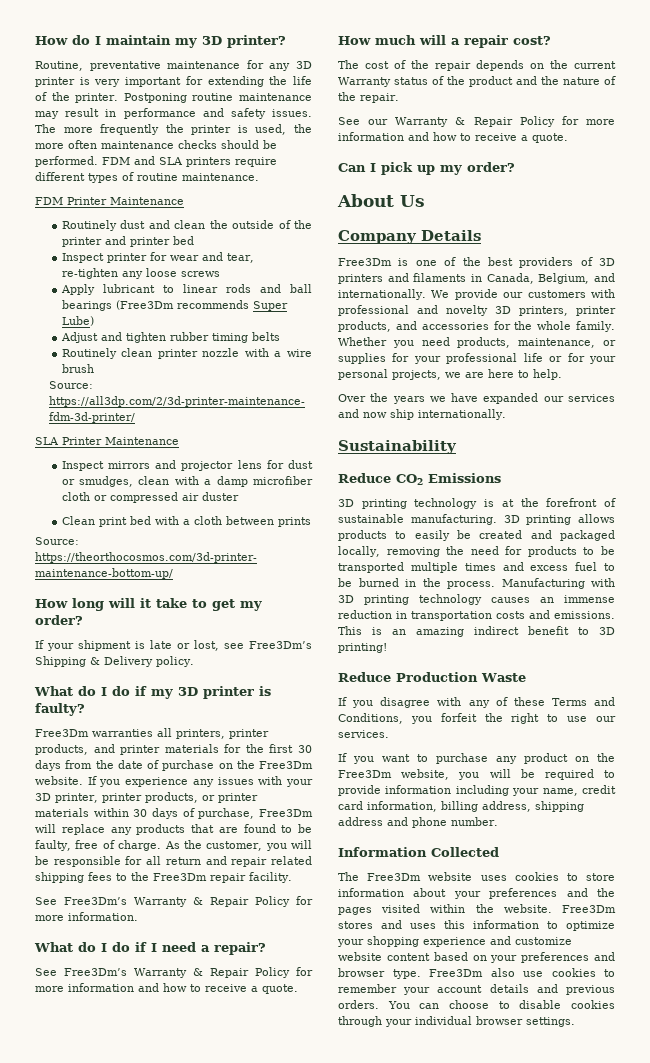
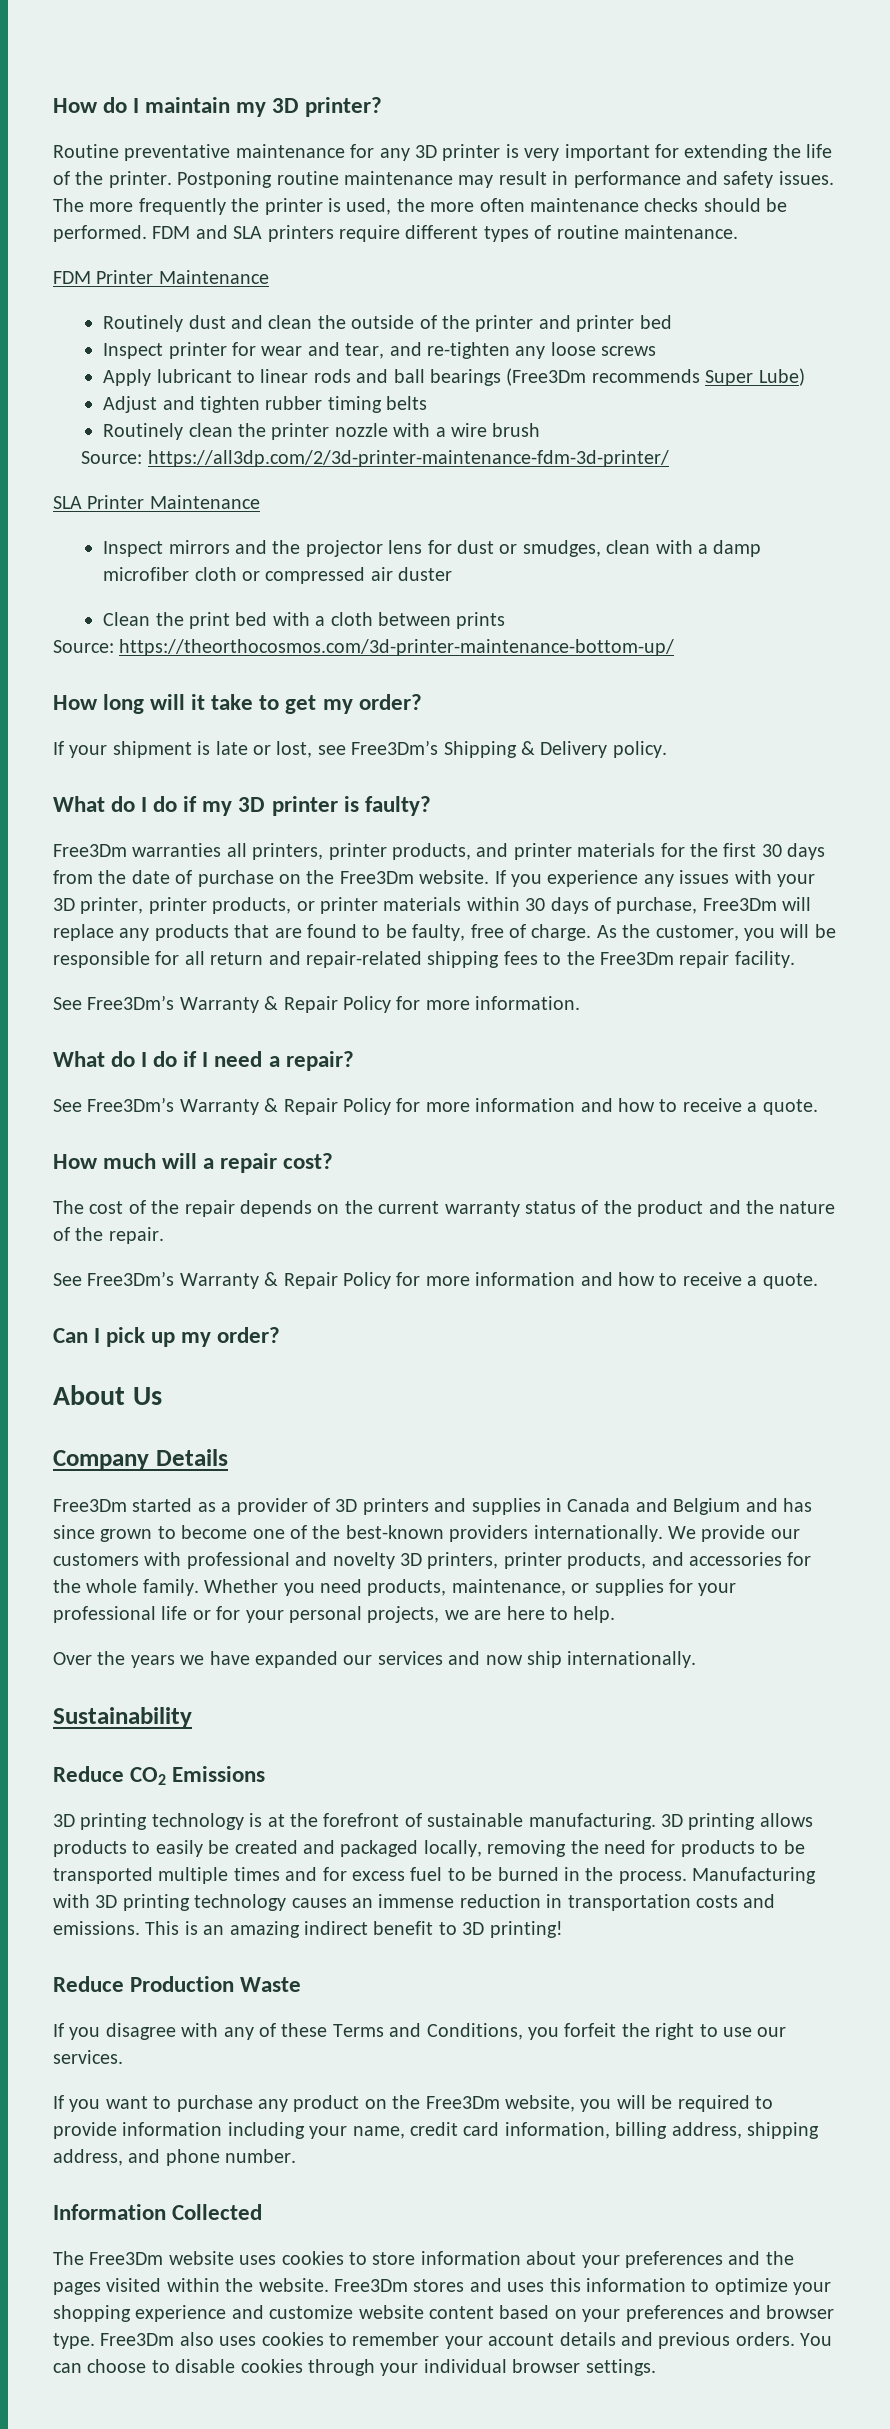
- Routine, preventative maintenance for any 3D printer is very important for extending the life of the printer.
+ Routine preventative maintenance for any 3D printer is very important for extending the life of the printer.
- Inspect printer for wear and tear, re-tighten any loose screws
+ Inspect printer for wear and tear, and re-tighten any loose screws
- Routinely clean printer nozzle with a wire brush
+ Routinely clean the printer nozzle with a wire brush
- Inspect mirrors and projector lens for dust or smudges, clean with a damp microfiber cloth or compressed air duster
+ Inspect mirrors and the projector lens for dust or smudges, clean with a damp microfiber cloth or compressed air duster
- Clean print bed with a cloth between prints
+ Clean the print bed with a cloth between prints
- As the customer, you will be responsible for all return and repair related shipping fees to the Free3Dm repair facility.
+ As the customer, you will be responsible for all return and repair-related shipping fees to the Free3Dm repair facility.
- The cost of the repair depends on the current Warranty status of the product and the nature of the repair.
- See our Warranty & Repair Policy for more information and how to receive a quote.
+ The cost of the repair depends on the current warranty status of the product and the nature of the repair.
+ See Free3Dm’s Warranty & Repair Policy for more information and how to receive a quote.
- Free3Dm is one of the best providers of 3D printers and filaments in Canada, Belgium, and internationally.
+ Free3Dm started as a provider of 3D printers and supplies in Canada and Belgium and has since grown to become one of the best-known providers internationally.
- 3D printing allows products to easily be created and packaged locally, removing the need for products to be transported multiple times and excess fuel to be burned in the process.
+ 3D printing allows products to easily be created and packaged locally, removing the need for products to be transported multiple times and for excess fuel to be burned in the process.
- If you want to purchase any product on the Free3Dm website, you will be required to provide information including your name, credit card information, billing address, shipping address and phone number.
+ If you want to purchase any product on the Free3Dm website, you will be required to provide information including your name, credit card information, billing address, shipping address, and phone number.
- Free3Dm also use cookies to remember your account details and previous orders.
+ Free3Dm also uses cookies to remember your account details and previous orders.

